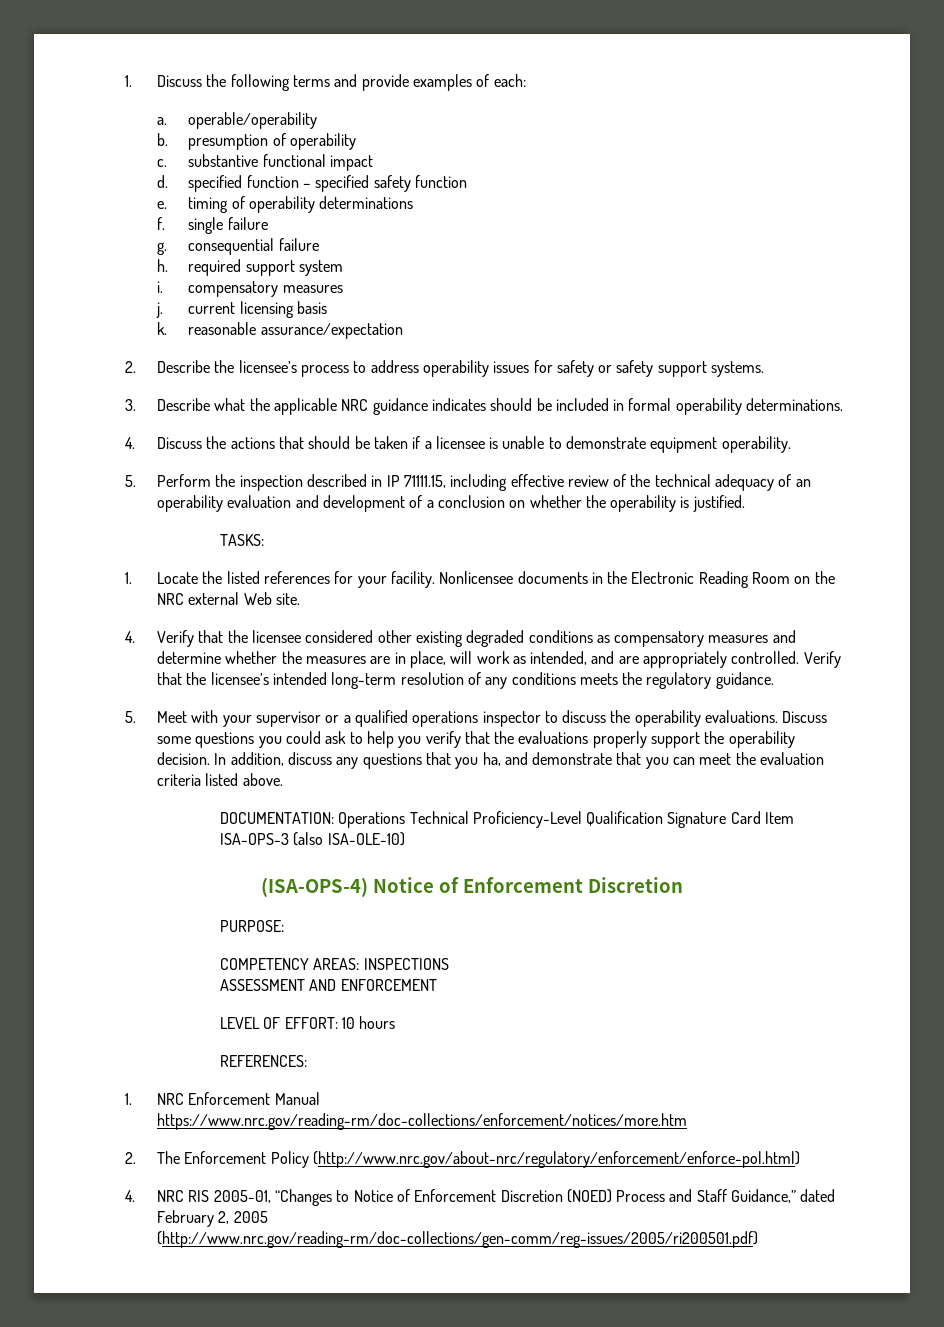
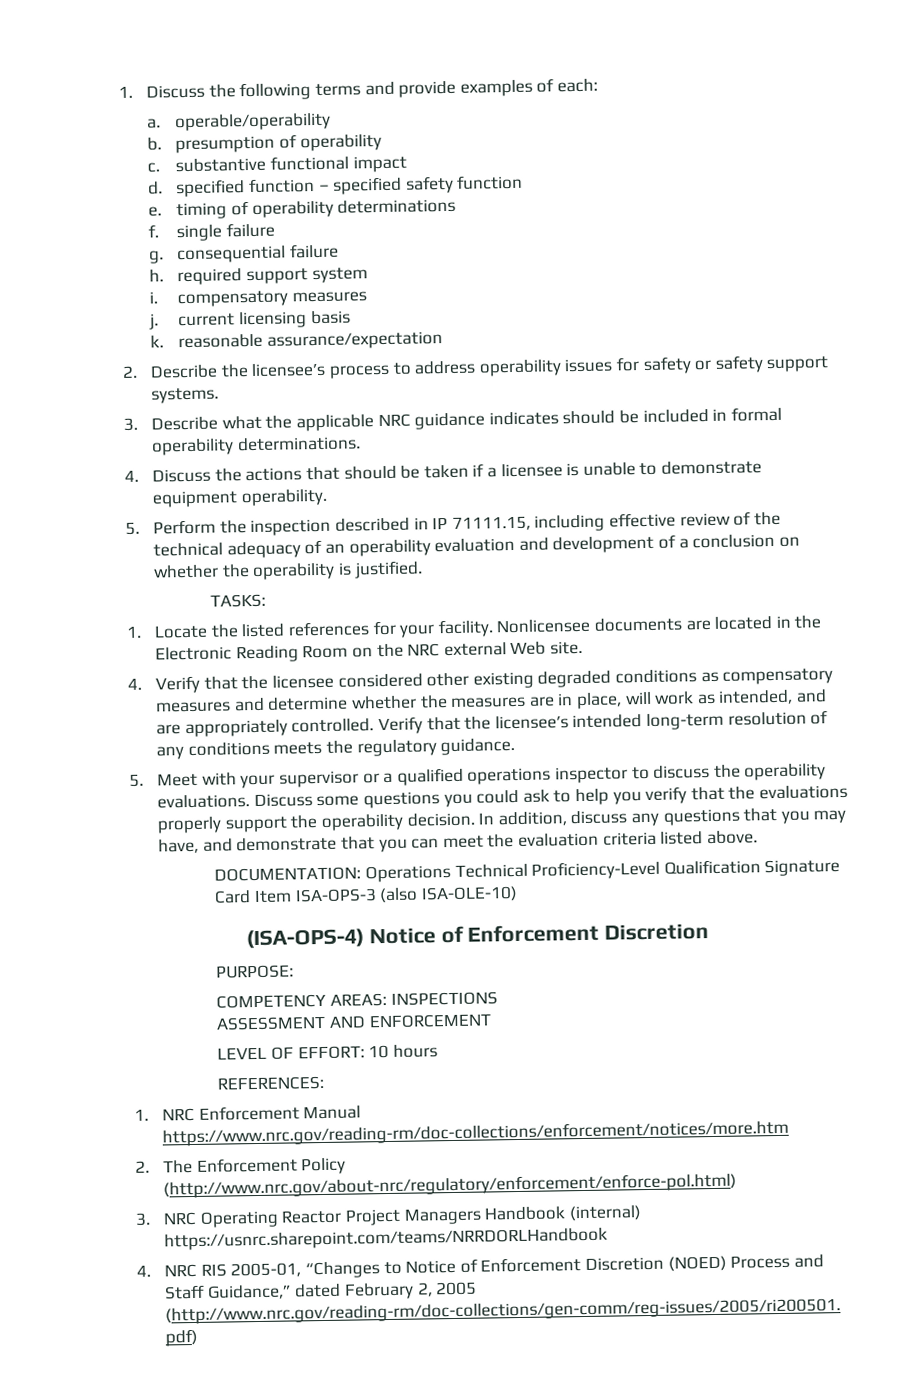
- Nonlicensee documents in the Electronic Reading Room on the NRC external Web site.
+ Nonlicensee documents are located in the Electronic Reading Room on the NRC external Web site.
- In addition, discuss any questions that you ha, and demonstrate that you can meet the evaluation criteria listed above.
+ In addition, discuss any questions that you may have, and demonstrate that you can meet the evaluation criteria listed above.
+ 3. NRC Operating Reactor Project Managers Handbook (internal) https://usnrc.sharepoint.com/teams/NRRDORLHandbook

